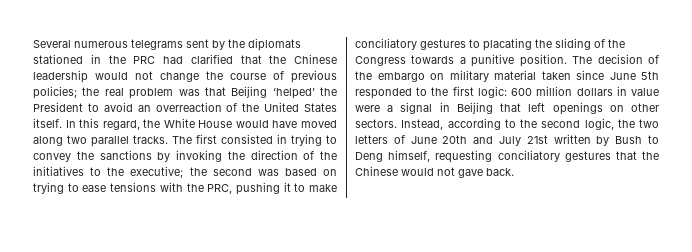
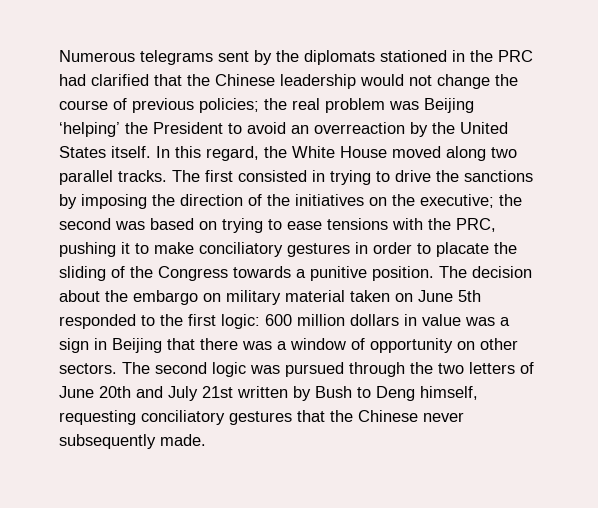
- Several numerous telegrams sent by the diplomats stationed in the PRC had clarified that the Chinese leadership would not change the course of previous policies; the real problem was that Beijing ‘helped’ the President to avoid an overreaction of the United States itself.
+ Numerous telegrams sent by the diplomats stationed in the PRC had clarified that the Chinese leadership would not change the course of previous policies; the real problem was Beijing ‘helping’ the President to avoid an overreaction by the United States itself.
- In this regard, the White House would have moved along two parallel tracks.
+ In this regard, the White House moved along two parallel tracks.
- The first consisted in trying to convey the sanctions by invoking the direction of the initiatives to the executive; the second was based on trying to ease tensions with the PRC, pushing it to make conciliatory gestures to placating the sliding of the Congress towards a punitive position.
+ The first consisted in trying to drive the sanctions by imposing the direction of the initiatives on the executive; the second was based on trying to ease tensions with the PRC, pushing it to make conciliatory gestures in order to placate the sliding of the Congress towards a punitive position.
- The decision of the embargo on military material taken since June 5th responded to the first logic: 600 million dollars in value were a signal in Beijing that left openings on other sectors. Instead, according to the second logic, the two letters of June 20th and July 21st written by Bush to Deng himself, requesting conciliatory gestures that the Chinese would not gave back.
+ The decision about the embargo on military material taken on June 5th responded to the first logic: 600 million dollars in value was a sign in Beijing that there was a window of opportunity on other sectors. The second logic was pursued through the two letters of June 20th and July 21st written by Bush to Deng himself, requesting conciliatory gestures that the Chinese never subsequently made.

